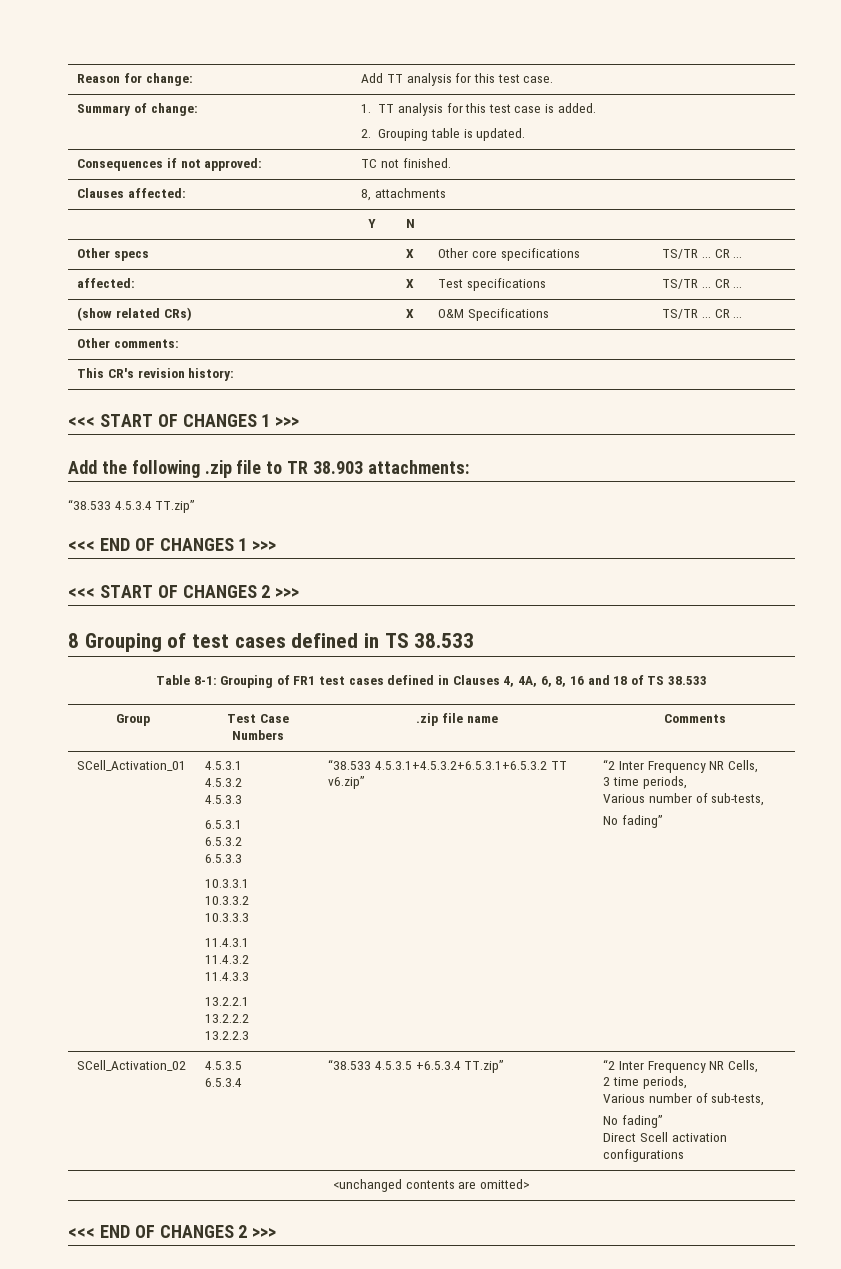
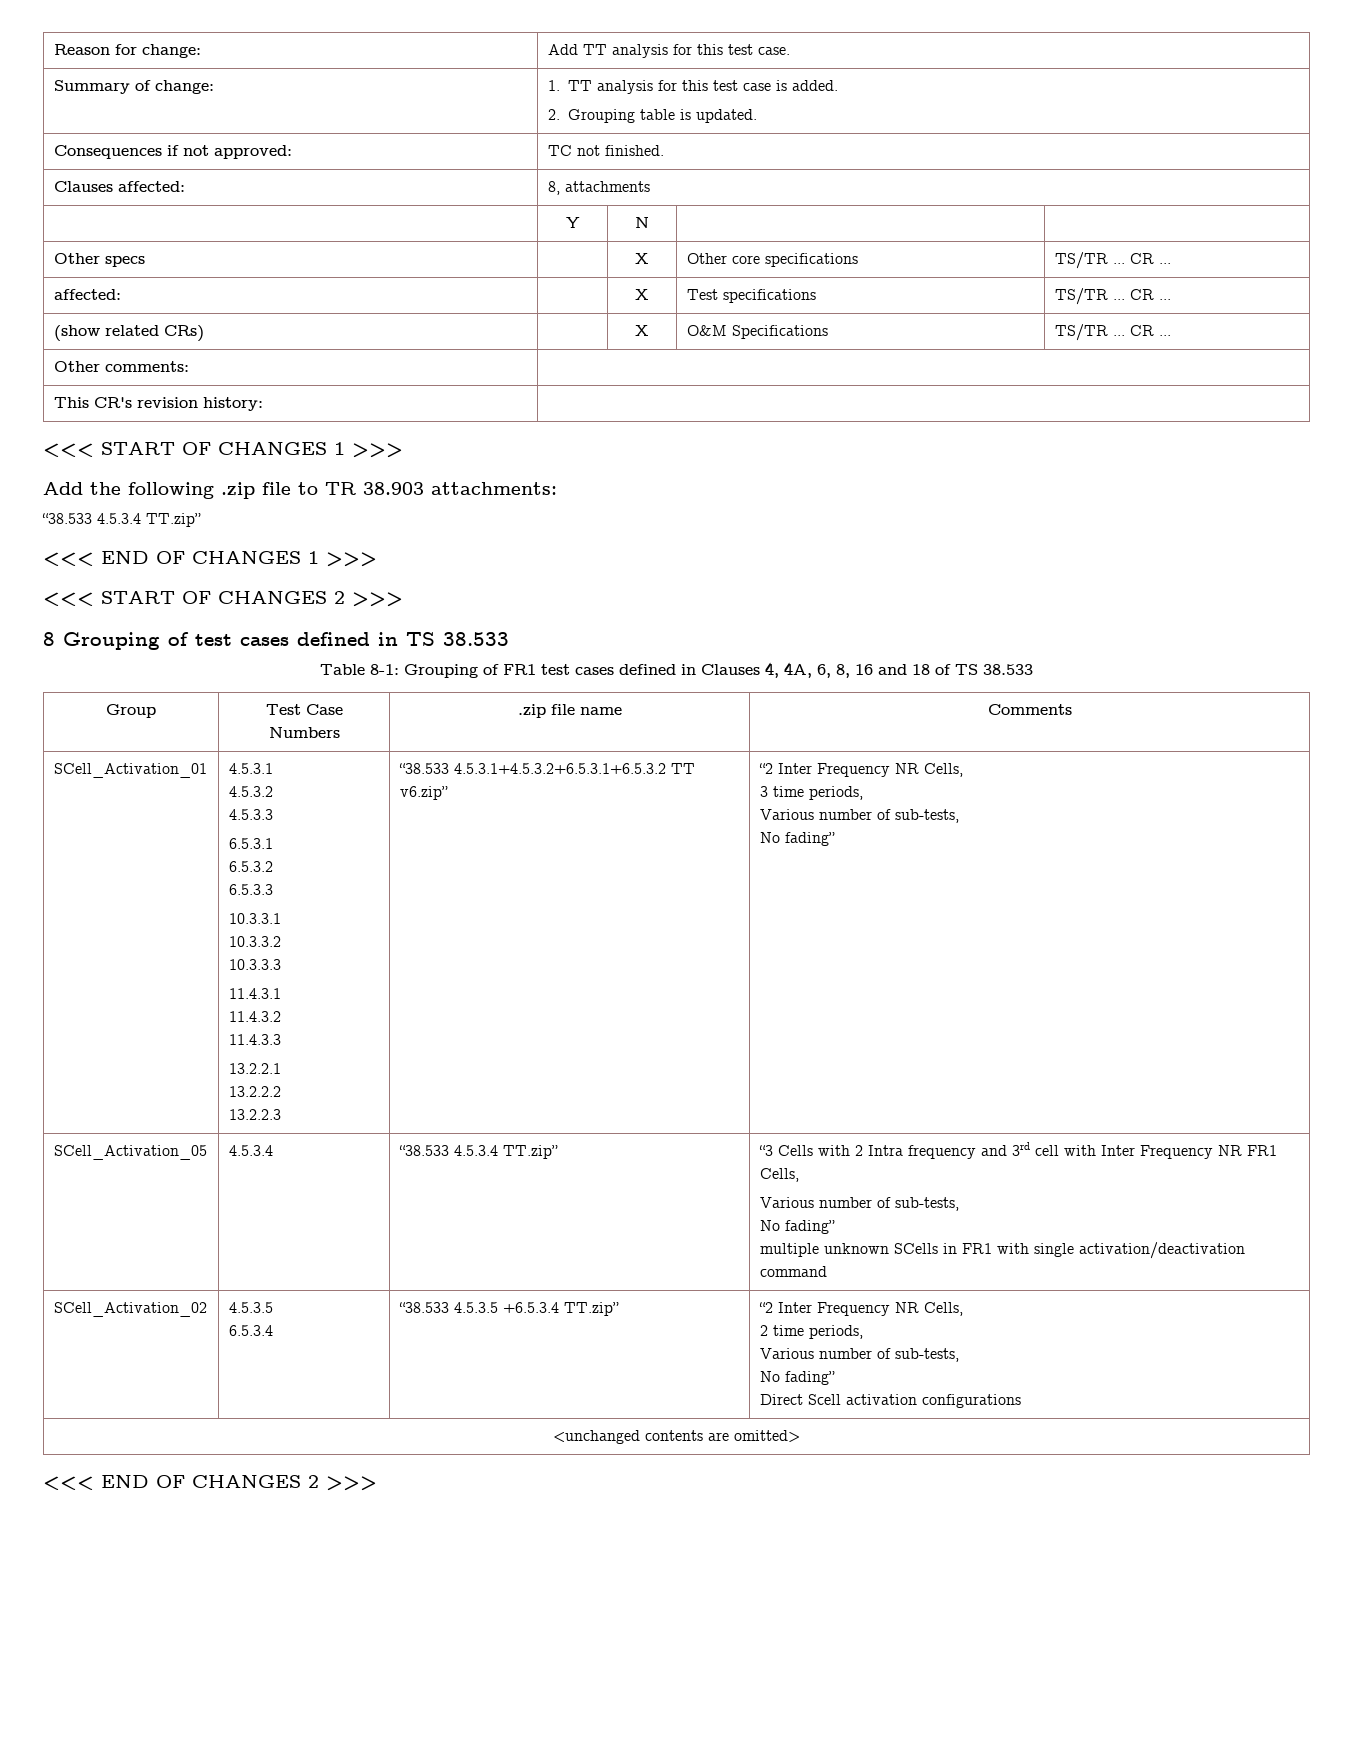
+ SCell_Activation_05 | 4.5.3.4 | “38.533 4.5.3.4 TT.zip” | “3 Cells with 2 Intra frequency and 3rd cell with Inter Frequency NR FR1 Cells,
+ Various number of sub-tests,
+ No fading”
+ multiple unknown SCells in FR1 with single activation/deactivation command

